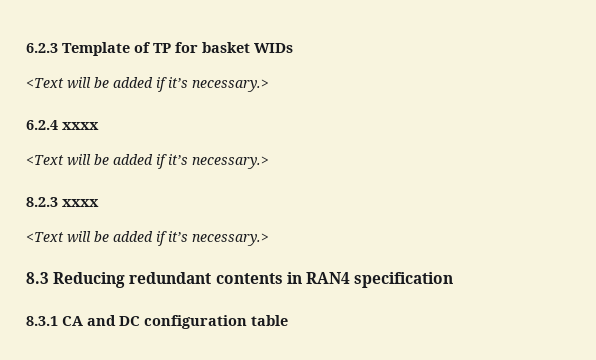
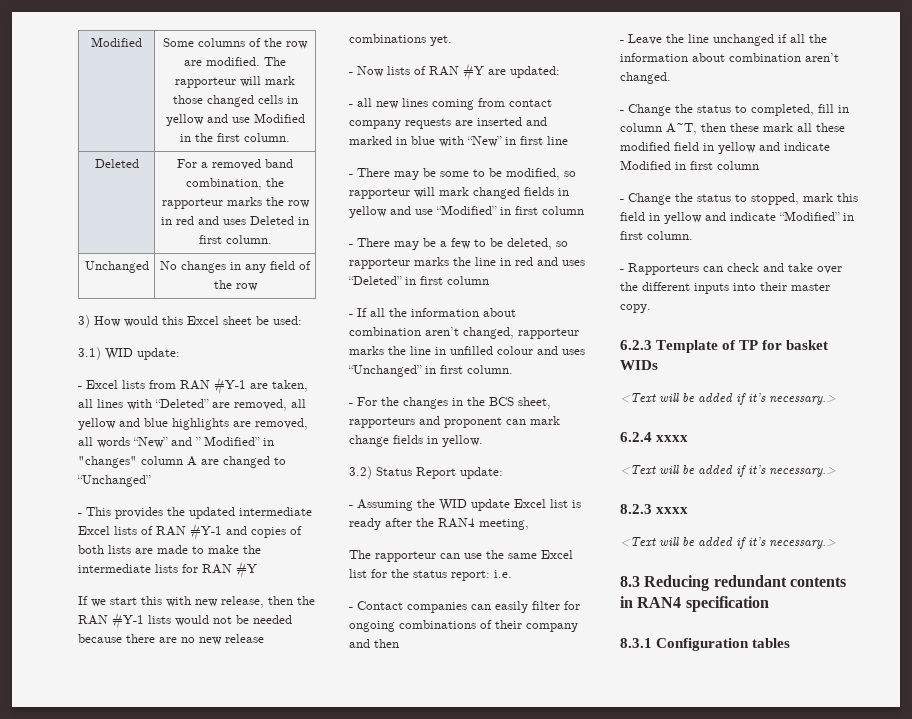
+ Modified | Some columns of the row are modified. The rapporteur will mark those changed cells in yellow and use Modified in the first column.
+ Deleted | For a removed band combination, the rapporteur marks the row in red and uses Deleted in first column.
+ Unchanged | No changes in any field of the row
+ 3) How would this Excel sheet be used:
+ 3.1) WID update:
+ - Excel lists from RAN #Y-1 are taken, all lines with “Deleted” are removed, all yellow and blue highlights are removed, all words “New” and ” Modified” in "changes" column A are changed to “Unchanged”
+ - This provides the updated intermediate Excel lists of RAN #Y-1 and copies of both lists are made to make the intermediate lists for RAN #Y
+ If we start this with new release, then the RAN #Y-1 lists would not be needed because there are no new release combinations yet.
+ - Now lists of RAN #Y are updated:
+ - all new lines coming from contact company requests are inserted and marked in blue with “New” in first line
+ - There may be some to be modified, so rapporteur will mark changed fields in yellow and use “Modified” in first column
+ - There may be a few to be deleted, so rapporteur marks the line in red and uses “Deleted” in first column
+ - If all the information about combination aren’t changed, rapporteur marks the line in unfilled colour and uses “Unchanged” in first column.
+ - For the changes in the BCS sheet, rapporteurs and proponent can mark change fields in yellow.
+ 3.2) Status Report update:
+ - Assuming the WID update Excel list is ready after the RAN4 meeting,
+ The rapporteur can use the same Excel list for the status report: i.e.
+ - Contact companies can easily filter for ongoing combinations of their company and then
+ - Leave the line unchanged if all the information about combination aren’t changed.
+ - Change the status to completed, fill in column A~T, then these mark all these modified field in yellow and indicate Modified in first column
+ - Change the status to stopped, mark this field in yellow and indicate “Modified” in first column.
+ - Rapporteurs can check and take over the different inputs into their master copy.
- 8.3.1 CA and DC configuration table
+ 8.3.1 Configuration tables

